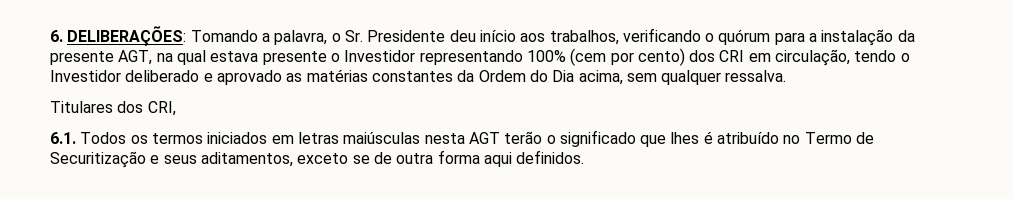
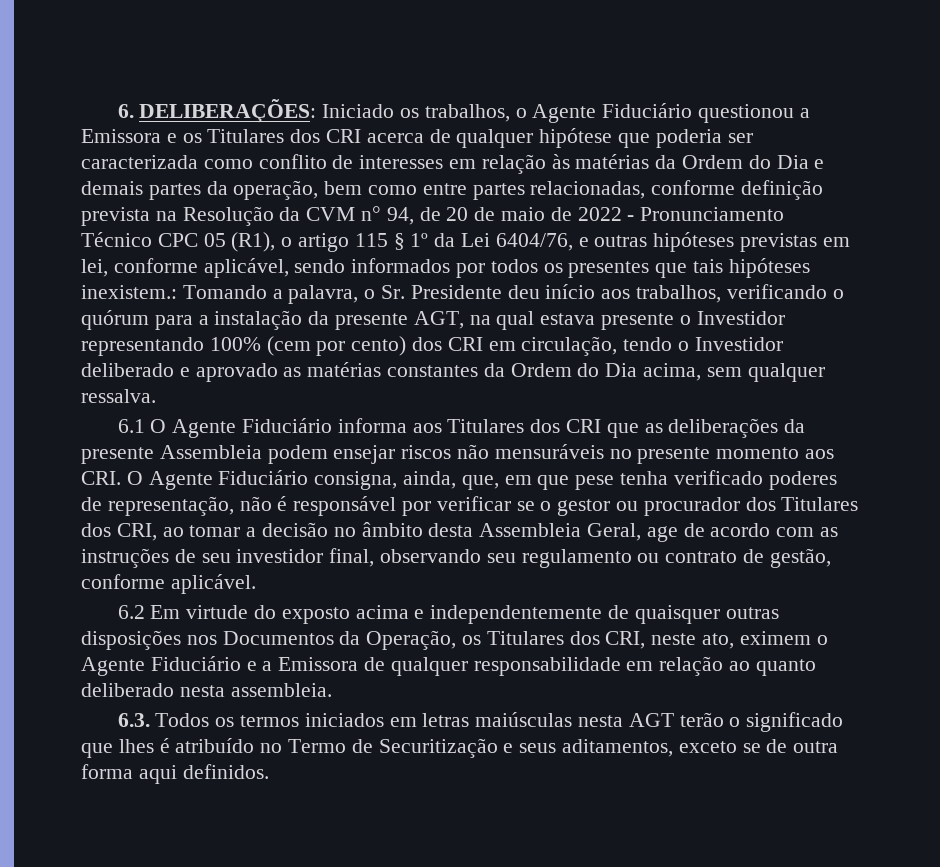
- 6. DELIBERAÇÕES: Tomando a palavra, o Sr. Presidente deu início aos trabalhos, verificando o quórum para a instalação da presente AGT, na qual estava presente o Investidor representando 100% (cem por cento) dos CRI em circulação, tendo o Investidor deliberado e aprovado as matérias constantes da Ordem do Dia acima, sem qualquer ressalva.
+ 6. DELIBERAÇÕES: Iniciado os trabalhos, o Agente Fiduciário questionou a Emissora e os Titulares dos CRI acerca de qualquer hipótese que poderia ser caracterizada como conflito de interesses em relação às matérias da Ordem do Dia e demais partes da operação, bem como entre partes relacionadas, conforme definição prevista na Resolução da CVM n° 94, de 20 de maio de 2022 - Pronunciamento Técnico CPC 05 (R1), o artigo 115 § 1º da Lei 6404/76, e outras hipóteses previstas em lei, conforme aplicável, sendo informados por todos os presentes que tais hipóteses inexistem.: Tomando a palavra, o Sr. Presidente deu início aos trabalhos, verificando o quórum para a instalação da presente AGT, na qual estava presente o Investidor representando 100% (cem por cento) dos CRI em circulação, tendo o Investidor deliberado e aprovado as matérias constantes da Ordem do Dia acima, sem qualquer ressalva.
- Titulares dos CRI,
- 6.1. Todos os termos iniciados em letras maiúsculas nesta AGT terão o significado que lhes é atribuído no Termo de Securitização e seus aditamentos, exceto se de outra forma aqui definidos.
+ 6.1 O Agente Fiduciário informa aos Titulares dos CRI que as deliberações da presente Assembleia podem ensejar riscos não mensuráveis no presente momento aos CRI. O Agente Fiduciário consigna, ainda, que, em que pese tenha verificado poderes de representação, não é responsável por verificar se o gestor ou procurador dos Titulares dos CRI, ao tomar a decisão no âmbito desta Assembleia Geral, age de acordo com as instruções de seu investidor final, observando seu regulamento ou contrato de gestão, conforme aplicável.
+ 6.2 Em virtude do exposto acima e independentemente de quaisquer outras disposições nos Documentos da Operação, os Titulares dos CRI, neste ato, eximem o Agente Fiduciário e a Emissora de qualquer responsabilidade em relação ao quanto deliberado nesta assembleia.
+ 6.3. Todos os termos iniciados em letras maiúsculas nesta AGT terão o significado que lhes é atribuído no Termo de Securitização e seus aditamentos, exceto se de outra forma aqui definidos.

